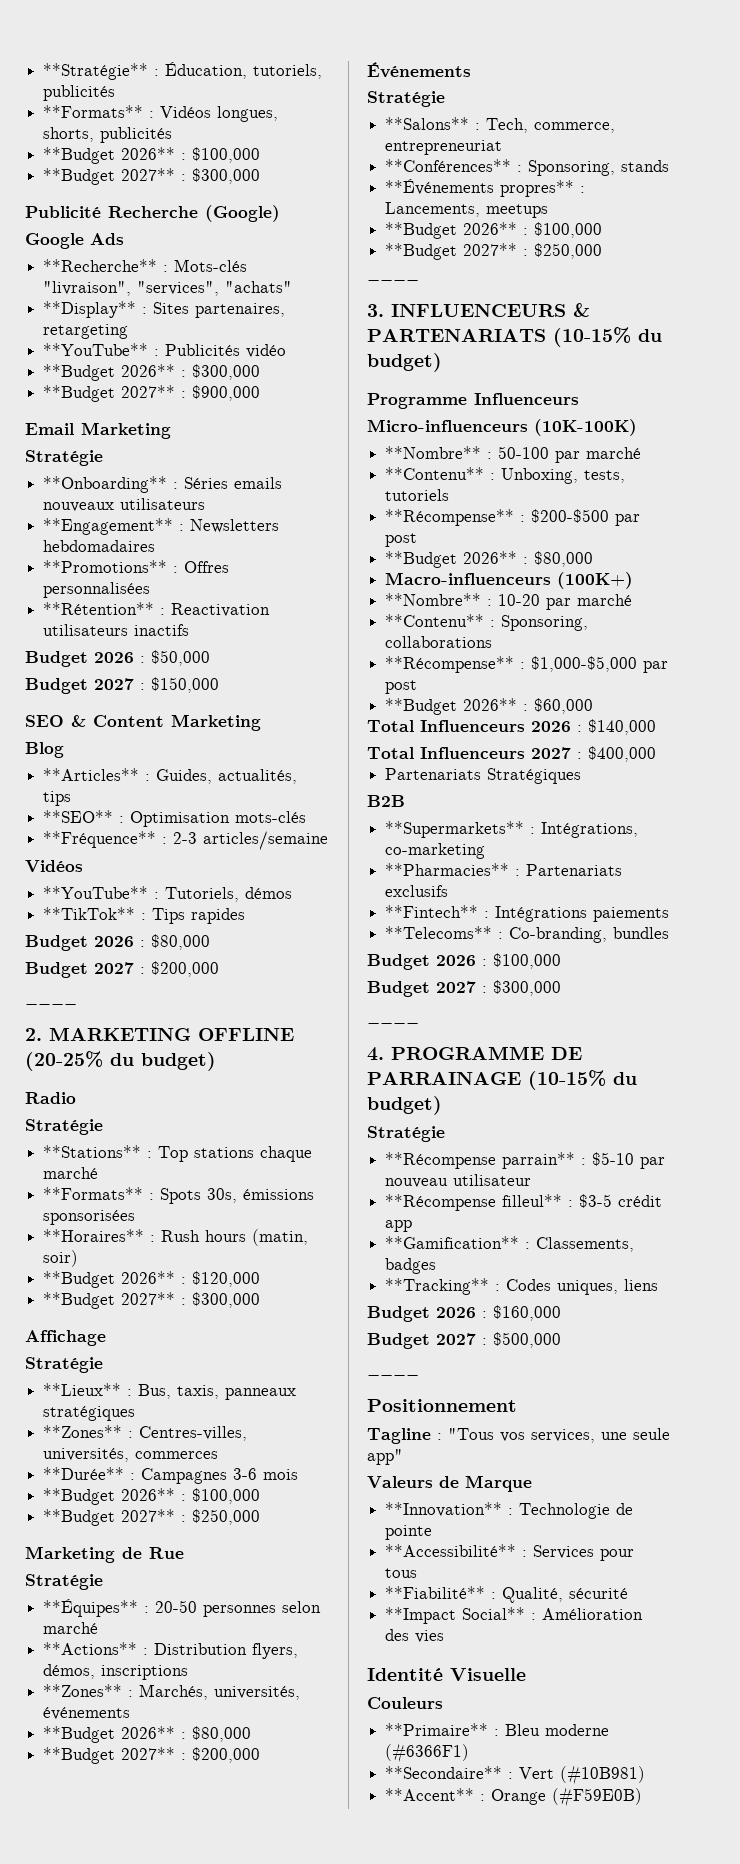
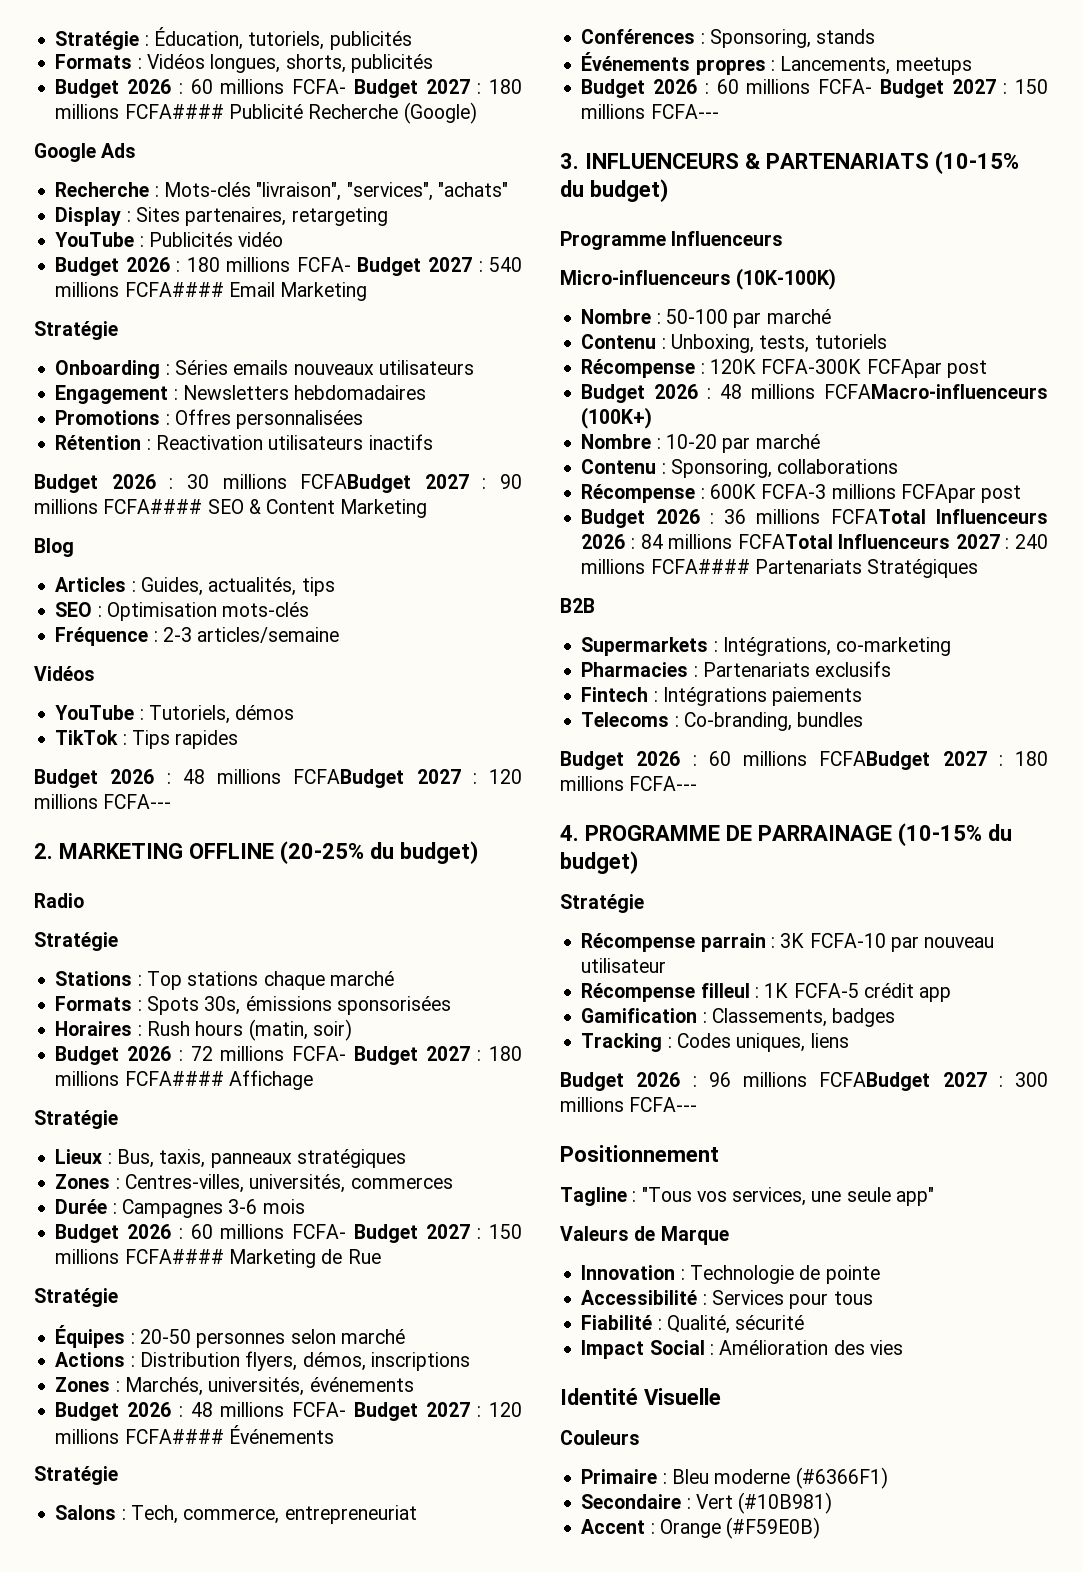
- **Stratégie** : Éducation, tutoriels, publicités
+ Stratégie : Éducation, tutoriels, publicités
- **Formats** : Vidéos longues, shorts, publicités
- **Budget 2026** : $100,000
- **Budget 2027** : $300,000
- Publicité Recherche (Google)
+ Formats : Vidéos longues, shorts, publicités
+ Budget 2026 : 60 millions FCFA- Budget 2027 : 180 millions FCFA#### Publicité Recherche (Google)
- **Recherche** : Mots-clés "livraison", "services", "achats"
+ Recherche : Mots-clés "livraison", "services", "achats"
- **Display** : Sites partenaires, retargeting
+ Display : Sites partenaires, retargeting
- **YouTube** : Publicités vidéo
+ YouTube : Publicités vidéo
- **Budget 2026** : $300,000
- **Budget 2027** : $900,000
- Email Marketing
+ Budget 2026 : 180 millions FCFA- Budget 2027 : 540 millions FCFA#### Email Marketing
- **Onboarding** : Séries emails nouveaux utilisateurs
+ Onboarding : Séries emails nouveaux utilisateurs
- **Engagement** : Newsletters hebdomadaires
+ Engagement : Newsletters hebdomadaires
- **Promotions** : Offres personnalisées
+ Promotions : Offres personnalisées
- **Rétention** : Reactivation utilisateurs inactifs
+ Rétention : Reactivation utilisateurs inactifs
- Budget 2026 : $50,000
- Budget 2027 : $150,000
- SEO & Content Marketing
+ Budget 2026 : 30 millions FCFABudget 2027 : 90 millions FCFA#### SEO & Content Marketing
- **Articles** : Guides, actualités, tips
+ Articles : Guides, actualités, tips
- **SEO** : Optimisation mots-clés
+ SEO : Optimisation mots-clés
- **Fréquence** : 2-3 articles/semaine
+ Fréquence : 2-3 articles/semaine
- **YouTube** : Tutoriels, démos
+ YouTube : Tutoriels, démos
- **TikTok** : Tips rapides
+ TikTok : Tips rapides
- Budget 2026 : $80,000
- Budget 2027 : $200,000
- ____
+ Budget 2026 : 48 millions FCFABudget 2027 : 120 millions FCFA---
- **Stations** : Top stations chaque marché
+ Stations : Top stations chaque marché
- **Formats** : Spots 30s, émissions sponsorisées
+ Formats : Spots 30s, émissions sponsorisées
- **Horaires** : Rush hours (matin, soir)
+ Horaires : Rush hours (matin, soir)
- **Budget 2026** : $120,000
- **Budget 2027** : $300,000
- Affichage
+ Budget 2026 : 72 millions FCFA- Budget 2027 : 180 millions FCFA#### Affichage
- **Lieux** : Bus, taxis, panneaux stratégiques
+ Lieux : Bus, taxis, panneaux stratégiques
- **Zones** : Centres-villes, universités, commerces
+ Zones : Centres-villes, universités, commerces
- **Durée** : Campagnes 3-6 mois
- **Budget 2026** : $100,000
- **Budget 2027** : $250,000
- Marketing de Rue
+ Durée : Campagnes 3-6 mois
+ Budget 2026 : 60 millions FCFA- Budget 2027 : 150 millions FCFA#### Marketing de Rue
- **Équipes** : 20-50 personnes selon marché
+ Équipes : 20-50 personnes selon marché
- **Actions** : Distribution flyers, démos, inscriptions
+ Actions : Distribution flyers, démos, inscriptions
- **Zones** : Marchés, universités, événements
- **Budget 2026** : $80,000
- **Budget 2027** : $200,000
- Événements
+ Zones : Marchés, universités, événements
+ Budget 2026 : 48 millions FCFA- Budget 2027 : 120 millions FCFA#### Événements
- **Salons** : Tech, commerce, entrepreneuriat
+ Salons : Tech, commerce, entrepreneuriat
- **Conférences** : Sponsoring, stands
+ Conférences : Sponsoring, stands
- **Événements propres** : Lancements, meetups
- **Budget 2026** : $100,000
- **Budget 2027** : $250,000
- ____
+ Événements propres : Lancements, meetups
+ Budget 2026 : 60 millions FCFA- Budget 2027 : 150 millions FCFA---
- **Nombre** : 50-100 par marché
+ Nombre : 50-100 par marché
- **Contenu** : Unboxing, tests, tutoriels
+ Contenu : Unboxing, tests, tutoriels
- **Récompense** : $200-$500 par post
- **Budget 2026** : $80,000
- Macro-influenceurs (100K+)
+ Récompense : 120K FCFA-300K FCFApar post
+ Budget 2026 : 48 millions FCFAMacro-influenceurs (100K+)
- **Nombre** : 10-20 par marché
+ Nombre : 10-20 par marché
- **Contenu** : Sponsoring, collaborations
+ Contenu : Sponsoring, collaborations
- **Récompense** : $1,000-$5,000 par post
- **Budget 2026** : $60,000
- Total Influenceurs 2026 : $140,000
- Total Influenceurs 2027 : $400,000
- Partenariats Stratégiques
+ Récompense : 600K FCFA-3 millions FCFApar post
+ Budget 2026 : 36 millions FCFATotal Influenceurs 2026 : 84 millions FCFATotal Influenceurs 2027 : 240 millions FCFA#### Partenariats Stratégiques
- **Supermarkets** : Intégrations, co-marketing
+ Supermarkets : Intégrations, co-marketing
- **Pharmacies** : Partenariats exclusifs
+ Pharmacies : Partenariats exclusifs
- **Fintech** : Intégrations paiements
+ Fintech : Intégrations paiements
- **Telecoms** : Co-branding, bundles
+ Telecoms : Co-branding, bundles
- Budget 2026 : $100,000
- Budget 2027 : $300,000
- ____
+ Budget 2026 : 60 millions FCFABudget 2027 : 180 millions FCFA---
- **Récompense parrain** : $5-10 par nouveau utilisateur
- **Récompense filleul** : $3-5 crédit app
+ Récompense parrain : 3K FCFA-10 par nouveau utilisateur
+ Récompense filleul : 1K FCFA-5 crédit app
- **Gamification** : Classements, badges
+ Gamification : Classements, badges
- **Tracking** : Codes uniques, liens
+ Tracking : Codes uniques, liens
- Budget 2026 : $160,000
- Budget 2027 : $500,000
- ____
+ Budget 2026 : 96 millions FCFABudget 2027 : 300 millions FCFA---
- **Innovation** : Technologie de pointe
+ Innovation : Technologie de pointe
- **Accessibilité** : Services pour tous
+ Accessibilité : Services pour tous
- **Fiabilité** : Qualité, sécurité
+ Fiabilité : Qualité, sécurité
- **Impact Social** : Amélioration des vies
+ Impact Social : Amélioration des vies
- **Primaire** : Bleu moderne (#6366F1)
+ Primaire : Bleu moderne (#6366F1)
- **Secondaire** : Vert (#10B981)
+ Secondaire : Vert (#10B981)
- **Accent** : Orange (#F59E0B)
+ Accent : Orange (#F59E0B)

